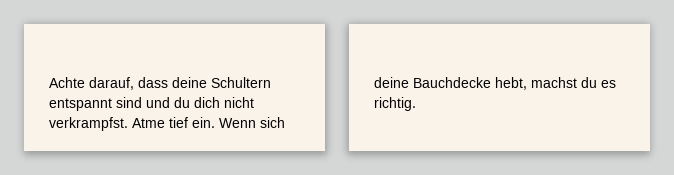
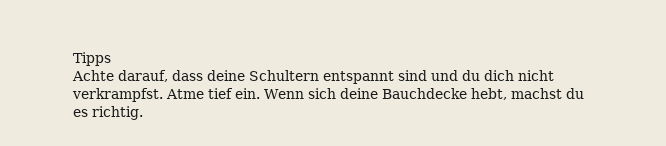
+ Tipps

